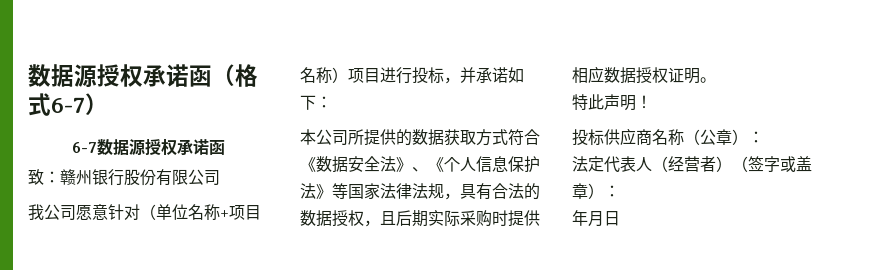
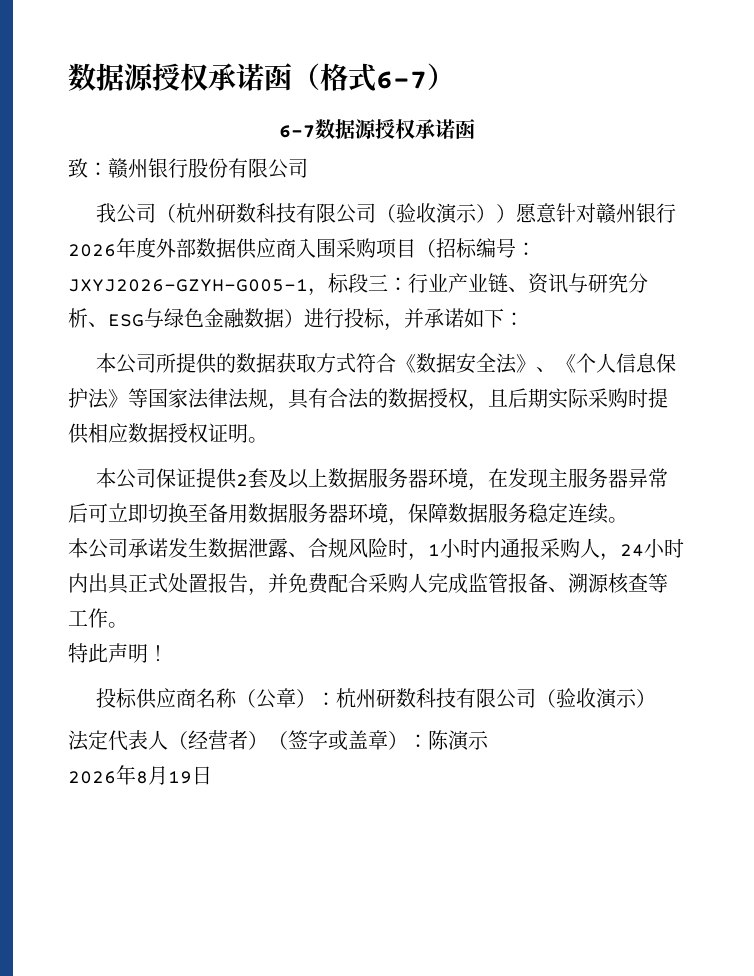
- 我公司愿意针对（单位名称+项目名称）项目进行投标，并承诺如下：
+ 我公司（杭州研数科技有限公司（验收演示））愿意针对赣州银行2026年度外部数据供应商入围采购项目（招标编号：JXYJ2026-GZYH-G005-1，标段三：行业产业链、资讯与研究分析、ESG与绿色金融数据）进行投标，并承诺如下：
+ 本公司保证提供2套及以上数据服务器环境，在发现主服务器异常后可立即切换至备用数据服务器环境，保障数据服务稳定连续。
+ 本公司承诺发生数据泄露、合规风险时，1小时内通报采购人，24小时内出具正式处置报告，并免费配合采购人完成监管报备、溯源核查等工作。
- 投标供应商名称（公章）：
+ 投标供应商名称（公章）：杭州研数科技有限公司（验收演示）
- 法定代表人（经营者）（签字或盖章）：
- 年月日
+ 法定代表人（经营者）（签字或盖章）：陈演示
+ 2026年8月19日

